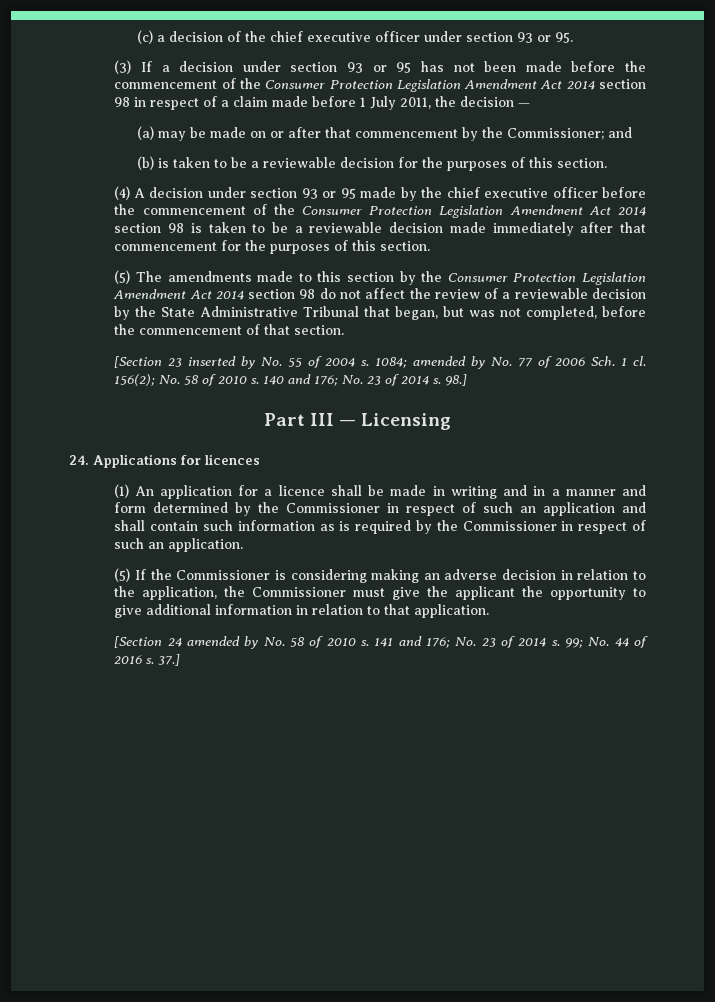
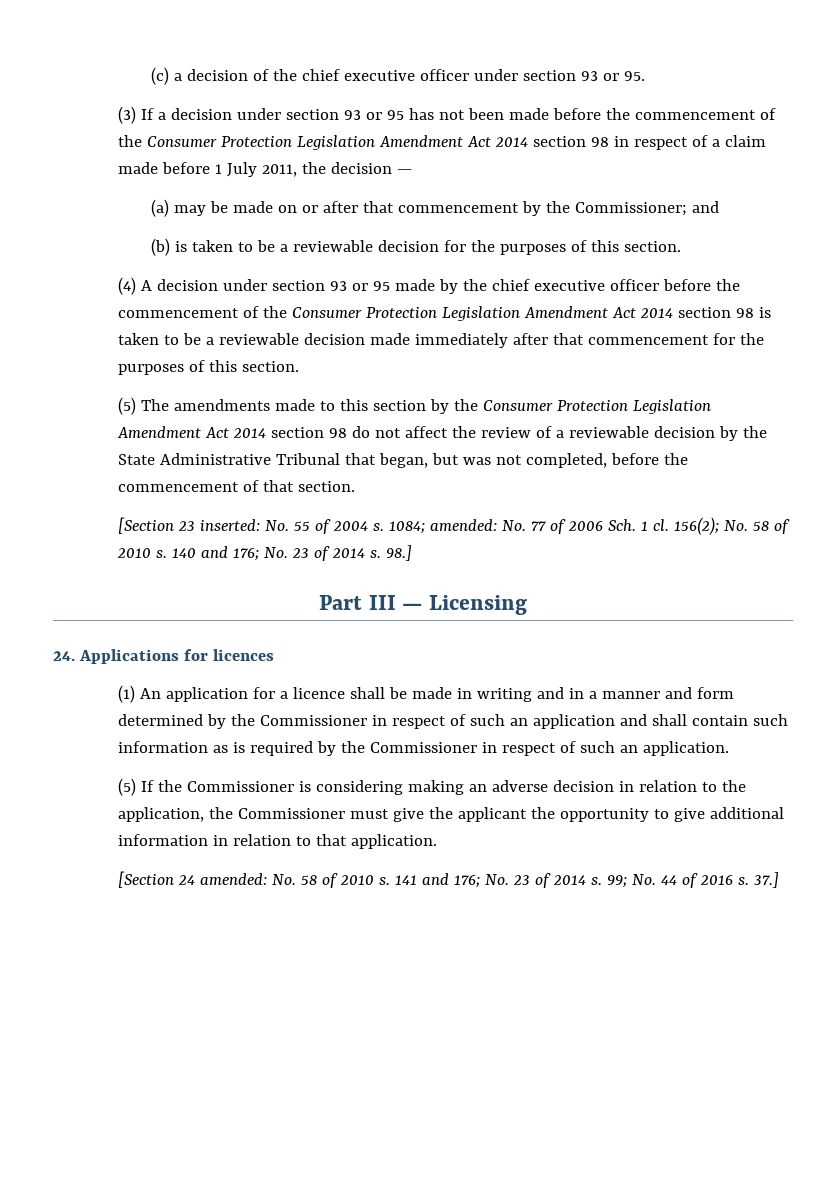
- [Section 23 inserted by No. 55 of 2004 s.
+ [Section 23 inserted: No. 55 of 2004 s.
- 1084; amended by No. 77 of 2006 Sch. 1 cl.
+ 1084; amended: No. 77 of 2006 Sch. 1 cl.
- [Section 24 amended by No. 58 of 2010 s.
+ [Section 24 amended: No. 58 of 2010 s.

